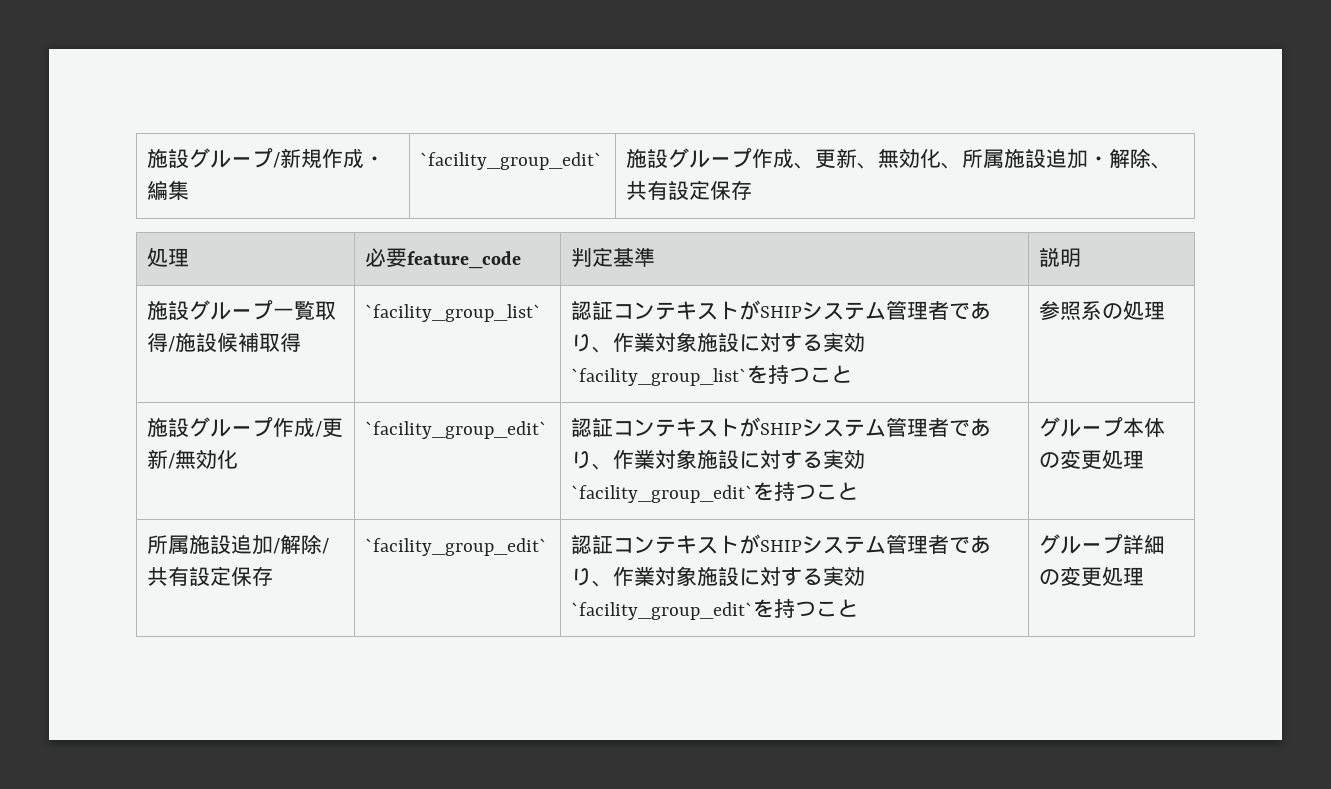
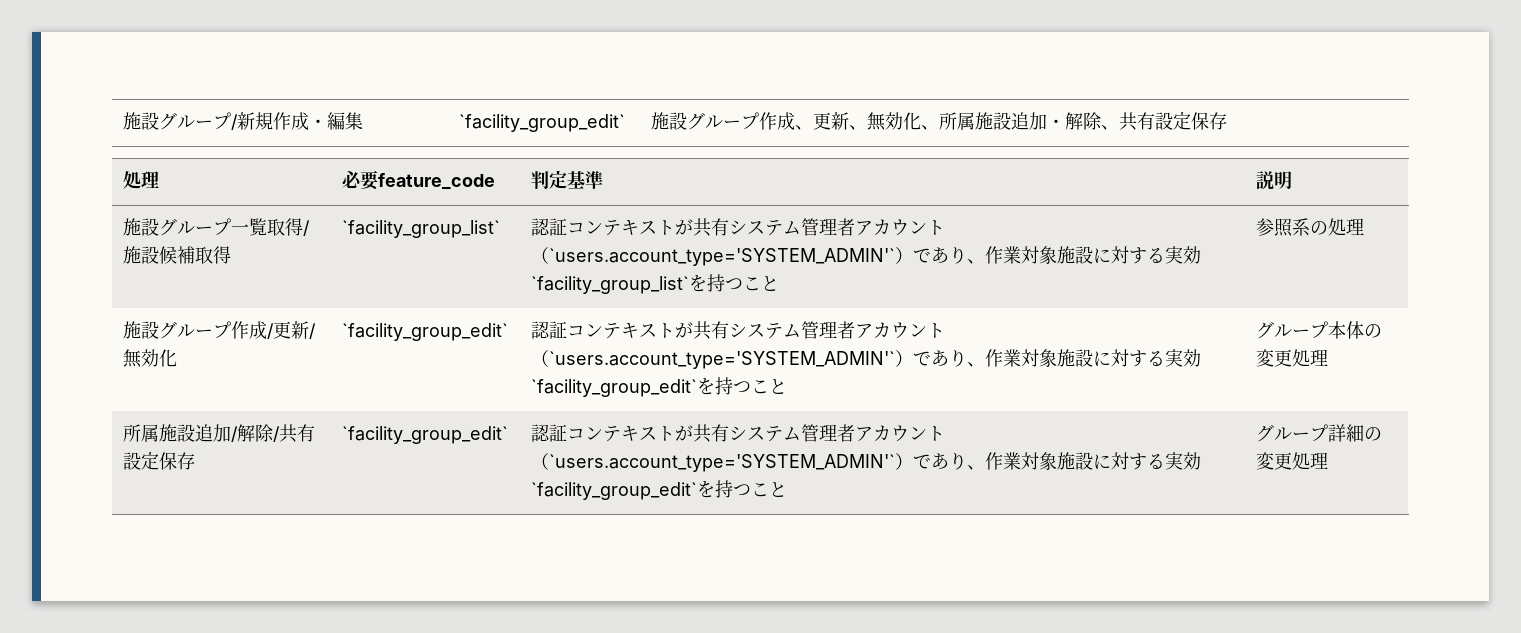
- 施設グループ一覧取得/施設候補取得 | `facility_group_list` | 認証コンテキストがSHIPシステム管理者であり、作業対象施設に対する実効`facility_group_list`を持つこと | 参照系の処理
+ 施設グループ一覧取得/施設候補取得 | `facility_group_list` | 認証コンテキストが共有システム管理者アカウント（`users.account_type='SYSTEM_ADMIN'`）であり、作業対象施設に対する実効`facility_group_list`を持つこと | 参照系の処理
- 施設グループ作成/更新/無効化 | `facility_group_edit` | 認証コンテキストがSHIPシステム管理者であり、作業対象施設に対する実効`facility_group_edit`を持つこと | グループ本体の変更処理
+ 施設グループ作成/更新/無効化 | `facility_group_edit` | 認証コンテキストが共有システム管理者アカウント（`users.account_type='SYSTEM_ADMIN'`）であり、作業対象施設に対する実効`facility_group_edit`を持つこと | グループ本体の変更処理
- 所属施設追加/解除/共有設定保存 | `facility_group_edit` | 認証コンテキストがSHIPシステム管理者であり、作業対象施設に対する実効`facility_group_edit`を持つこと
+ 所属施設追加/解除/共有設定保存 | `facility_group_edit` | 認証コンテキストが共有システム管理者アカウント（`users.account_type='SYSTEM_ADMIN'`）であり、作業対象施設に対する実効`facility_group_edit`を持つこと

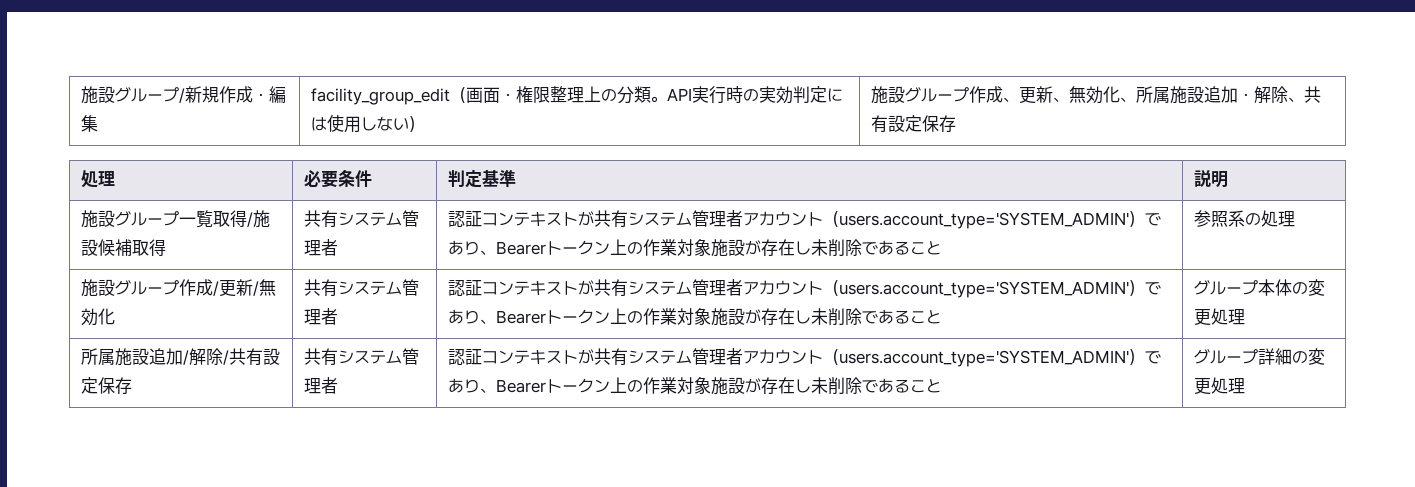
- 施設グループ/新規作成・編集 | `facility_group_edit` | 施設グループ作成、更新、無効化、所属施設追加・解除、共有設定保存
+ 施設グループ/新規作成・編集 | facility_group_edit（画面・権限整理上の分類。API実行時の実効判定には使用しない） | 施設グループ作成、更新、無効化、所属施設追加・解除、共有設定保存
- 処理 | 必要feature_code | 判定基準 | 説明
+ 処理 | 必要条件 | 判定基準 | 説明
- 施設グループ一覧取得/施設候補取得 | `facility_group_list` | 認証コンテキストが共有システム管理者アカウント（`users.account_type='SYSTEM_ADMIN'`）であり、作業対象施設に対する実効`facility_group_list`を持つこと
+ 施設グループ一覧取得/施設候補取得 | 共有システム管理者 | 認証コンテキストが共有システム管理者アカウント（users.account_type='SYSTEM_ADMIN'）であり、Bearerトークン上の作業対象施設が存在し未削除であること
- 施設グループ作成/更新/無効化 | `facility_group_edit` | 認証コンテキストが共有システム管理者アカウント（`users.account_type='SYSTEM_ADMIN'`）であり、作業対象施設に対する実効`facility_group_edit`を持つこと
+ 施設グループ作成/更新/無効化 | 共有システム管理者 | 認証コンテキストが共有システム管理者アカウント（users.account_type='SYSTEM_ADMIN'）であり、Bearerトークン上の作業対象施設が存在し未削除であること
- 所属施設追加/解除/共有設定保存 | `facility_group_edit` | 認証コンテキストが共有システム管理者アカウント（`users.account_type='SYSTEM_ADMIN'`）であり、作業対象施設に対する実効`facility_group_edit`を持つこと
+ 所属施設追加/解除/共有設定保存 | 共有システム管理者 | 認証コンテキストが共有システム管理者アカウント（users.account_type='SYSTEM_ADMIN'）であり、Bearerトークン上の作業対象施設が存在し未削除であること

